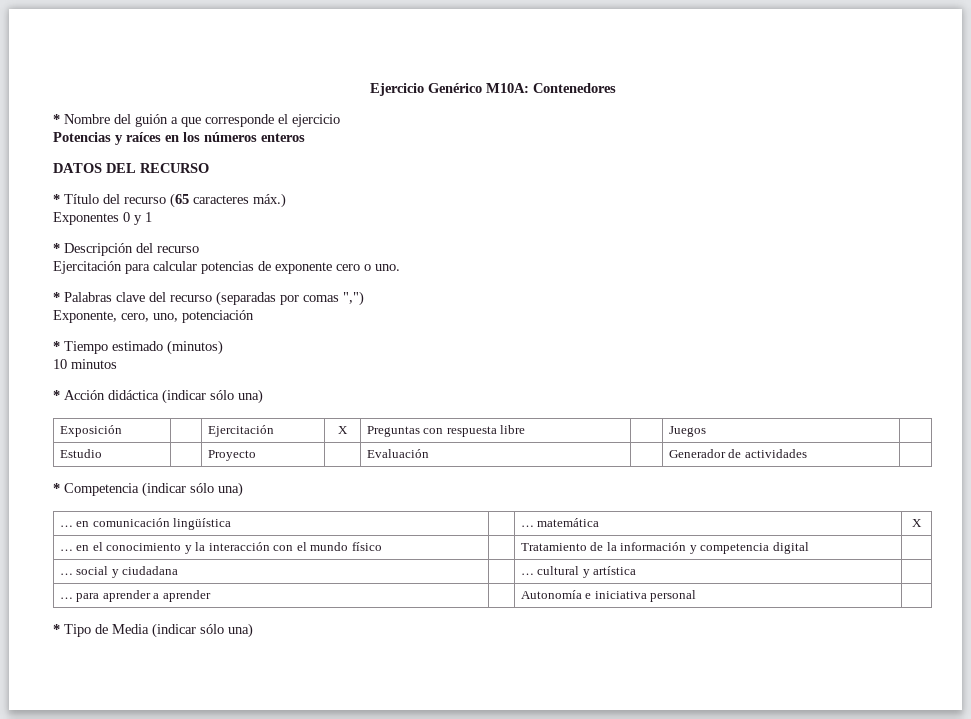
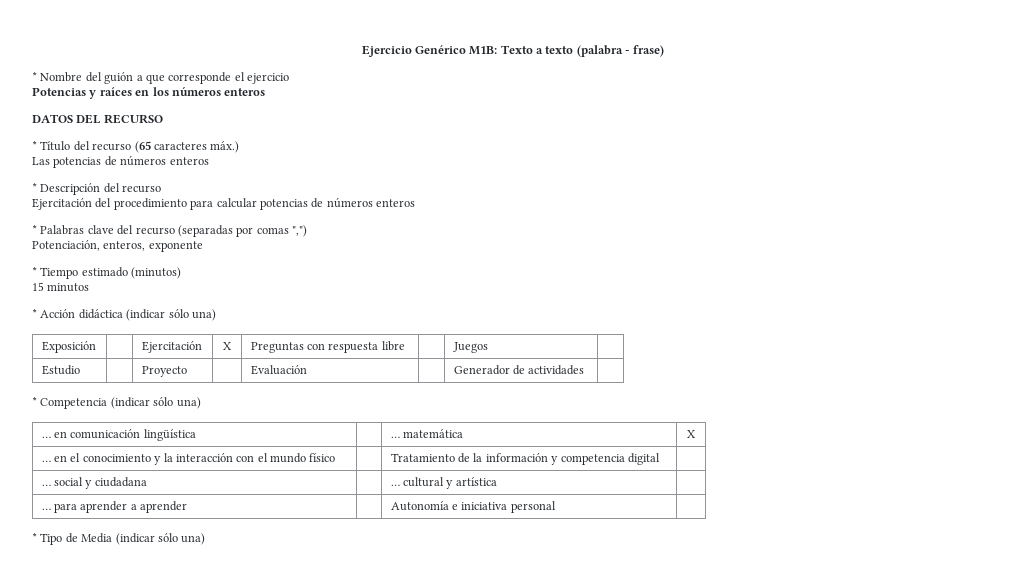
- Ejercicio Genérico M10A: Contenedores
+ Ejercicio Genérico M1B: Texto a texto (palabra - frase)
- Exponentes 0 y 1
+ Las potencias de números enteros
- Ejercitación para calcular potencias de exponente cero o uno.
+ Ejercitación del procedimiento para calcular potencias de números enteros
- Exponente, cero, uno, potenciación
+ Potenciación, enteros, exponente
- 10 minutos
+ 15 minutos

